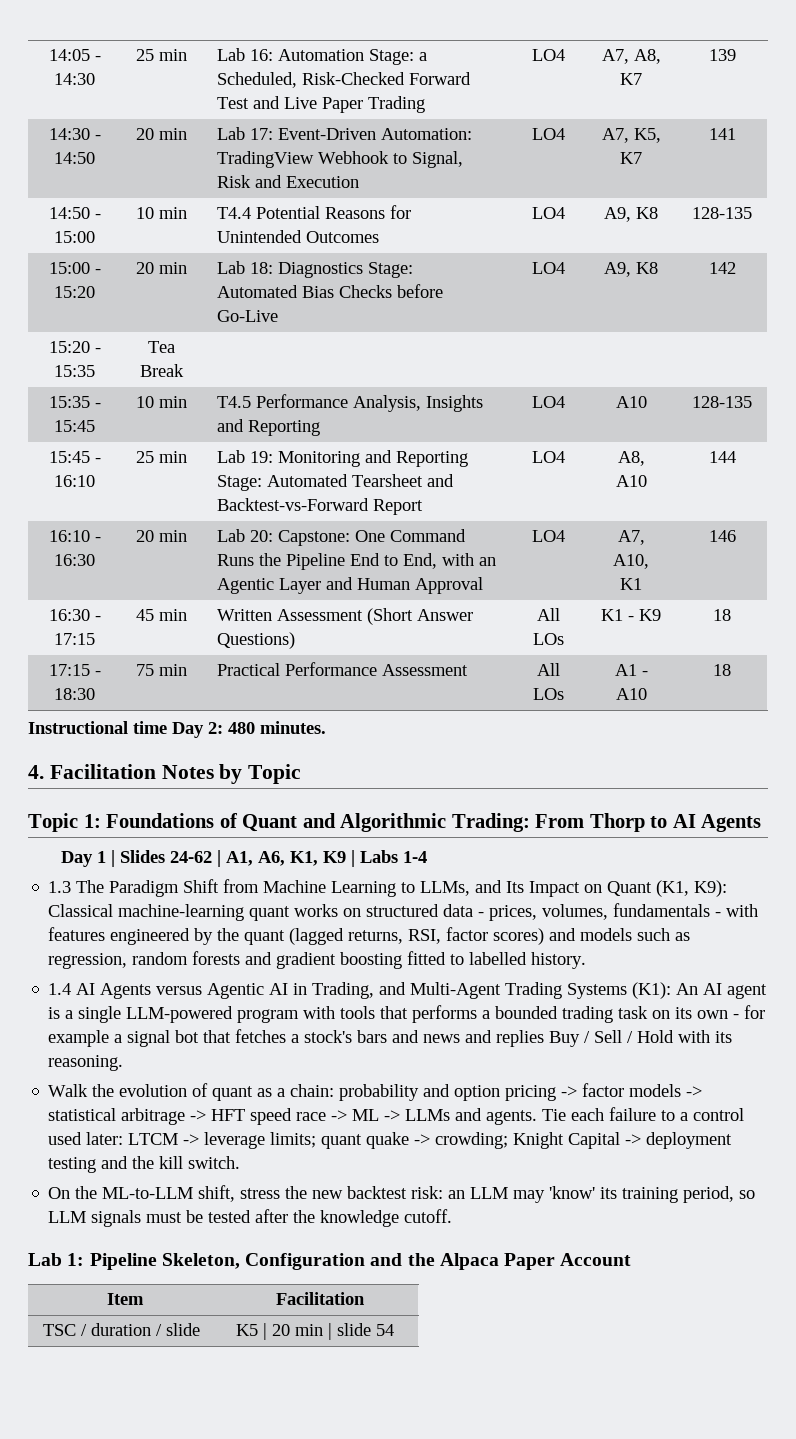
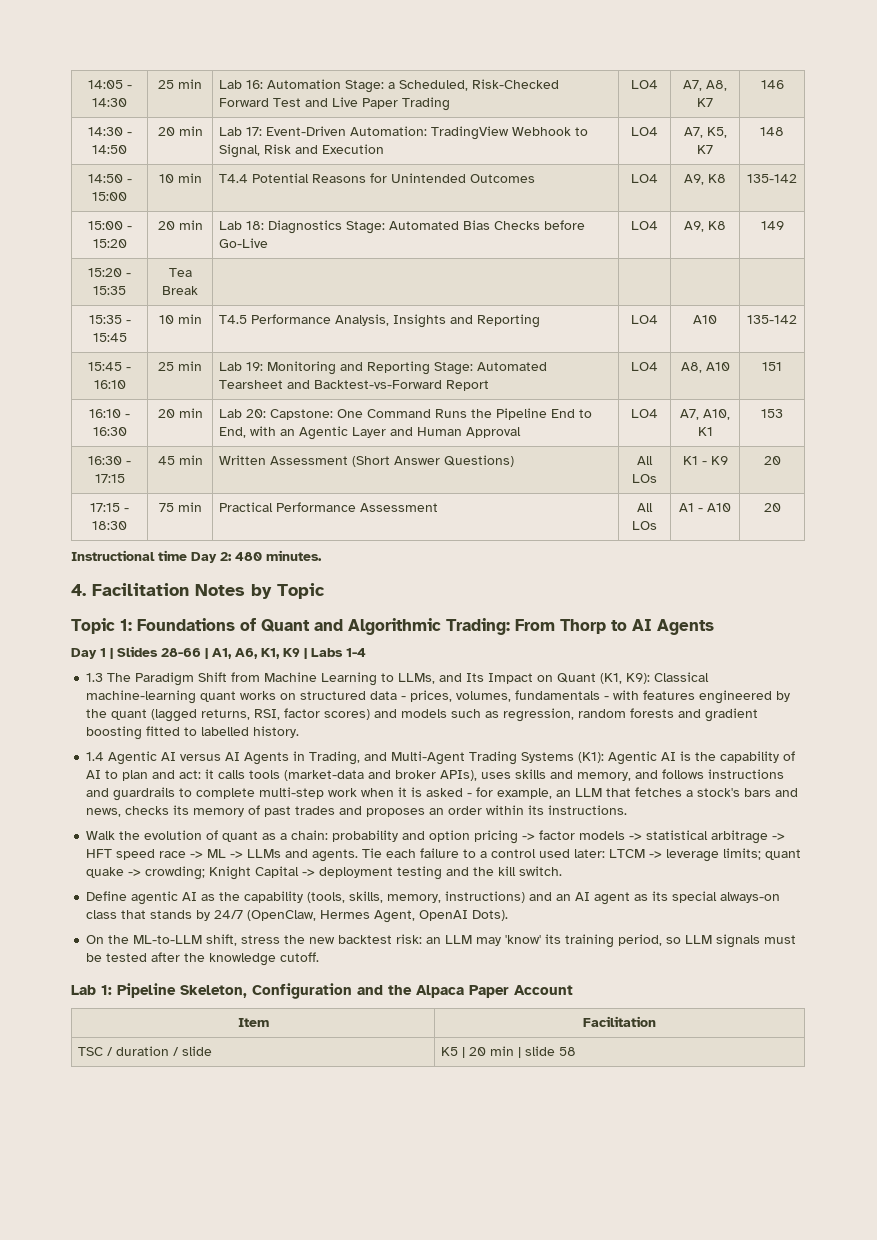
- 14:05 - 14:30 | 25 min | Lab 16: Automation Stage: a Scheduled, Risk-Checked Forward Test and Live Paper Trading | LO4 | A7, A8, K7 | 139
+ 14:05 - 14:30 | 25 min | Lab 16: Automation Stage: a Scheduled, Risk-Checked Forward Test and Live Paper Trading | LO4 | A7, A8, K7 | 146
- 14:30 - 14:50 | 20 min | Lab 17: Event-Driven Automation: TradingView Webhook to Signal, Risk and Execution | LO4 | A7, K5, K7 | 141
+ 14:30 - 14:50 | 20 min | Lab 17: Event-Driven Automation: TradingView Webhook to Signal, Risk and Execution | LO4 | A7, K5, K7 | 148
- 14:50 - 15:00 | 10 min | T4.4 Potential Reasons for Unintended Outcomes | LO4 | A9, K8 | 128-135
+ 14:50 - 15:00 | 10 min | T4.4 Potential Reasons for Unintended Outcomes | LO4 | A9, K8 | 135-142
- 15:00 - 15:20 | 20 min | Lab 18: Diagnostics Stage: Automated Bias Checks before Go-Live | LO4 | A9, K8 | 142
+ 15:00 - 15:20 | 20 min | Lab 18: Diagnostics Stage: Automated Bias Checks before Go-Live | LO4 | A9, K8 | 149
- 15:35 - 15:45 | 10 min | T4.5 Performance Analysis, Insights and Reporting | LO4 | A10 | 128-135
+ 15:35 - 15:45 | 10 min | T4.5 Performance Analysis, Insights and Reporting | LO4 | A10 | 135-142
- 15:45 - 16:10 | 25 min | Lab 19: Monitoring and Reporting Stage: Automated Tearsheet and Backtest-vs-Forward Report | LO4 | A8, A10 | 144
+ 15:45 - 16:10 | 25 min | Lab 19: Monitoring and Reporting Stage: Automated Tearsheet and Backtest-vs-Forward Report | LO4 | A8, A10 | 151
- 16:10 - 16:30 | 20 min | Lab 20: Capstone: One Command Runs the Pipeline End to End, with an Agentic Layer and Human Approval | LO4 | A7, A10, K1 | 146
+ 16:10 - 16:30 | 20 min | Lab 20: Capstone: One Command Runs the Pipeline End to End, with an Agentic Layer and Human Approval | LO4 | A7, A10, K1 | 153
- 16:30 - 17:15 | 45 min | Written Assessment (Short Answer Questions) | All LOs | K1 - K9 | 18
+ 16:30 - 17:15 | 45 min | Written Assessment (Short Answer Questions) | All LOs | K1 - K9 | 20
- 17:15 - 18:30 | 75 min | Practical Performance Assessment | All LOs | A1 - A10 | 18
+ 17:15 - 18:30 | 75 min | Practical Performance Assessment | All LOs | A1 - A10 | 20
- Day 1 | Slides 24-62 | A1, A6, K1, K9 | Labs 1-4
+ Day 1 | Slides 28-66 | A1, A6, K1, K9 | Labs 1-4
- 1.4 AI Agents versus Agentic AI in Trading, and Multi-Agent Trading Systems (K1): An AI agent is a single LLM-powered program with tools that performs a bounded trading task on its own - for example a signal bot that fetches a stock's bars and news and replies Buy / Sell / Hold with its reasoning.
+ 1.4 Agentic AI versus AI Agents in Trading, and Multi-Agent Trading Systems (K1): Agentic AI is the capability of AI to plan and act: it calls tools (market-data and broker APIs), uses skills and memory, and follows instructions and guardrails to complete multi-step work when it is asked - for example, an LLM that fetches a stock's bars and news, checks its memory of past trades and proposes an order within its instructions.
+ Define agentic AI as the capability (tools, skills, memory, instructions) and an AI agent as its special always-on class that stands by 24/7 (OpenClaw, Hermes Agent, OpenAI Dots).
- TSC / duration / slide | K5 | 20 min | slide 54
+ TSC / duration / slide | K5 | 20 min | slide 58

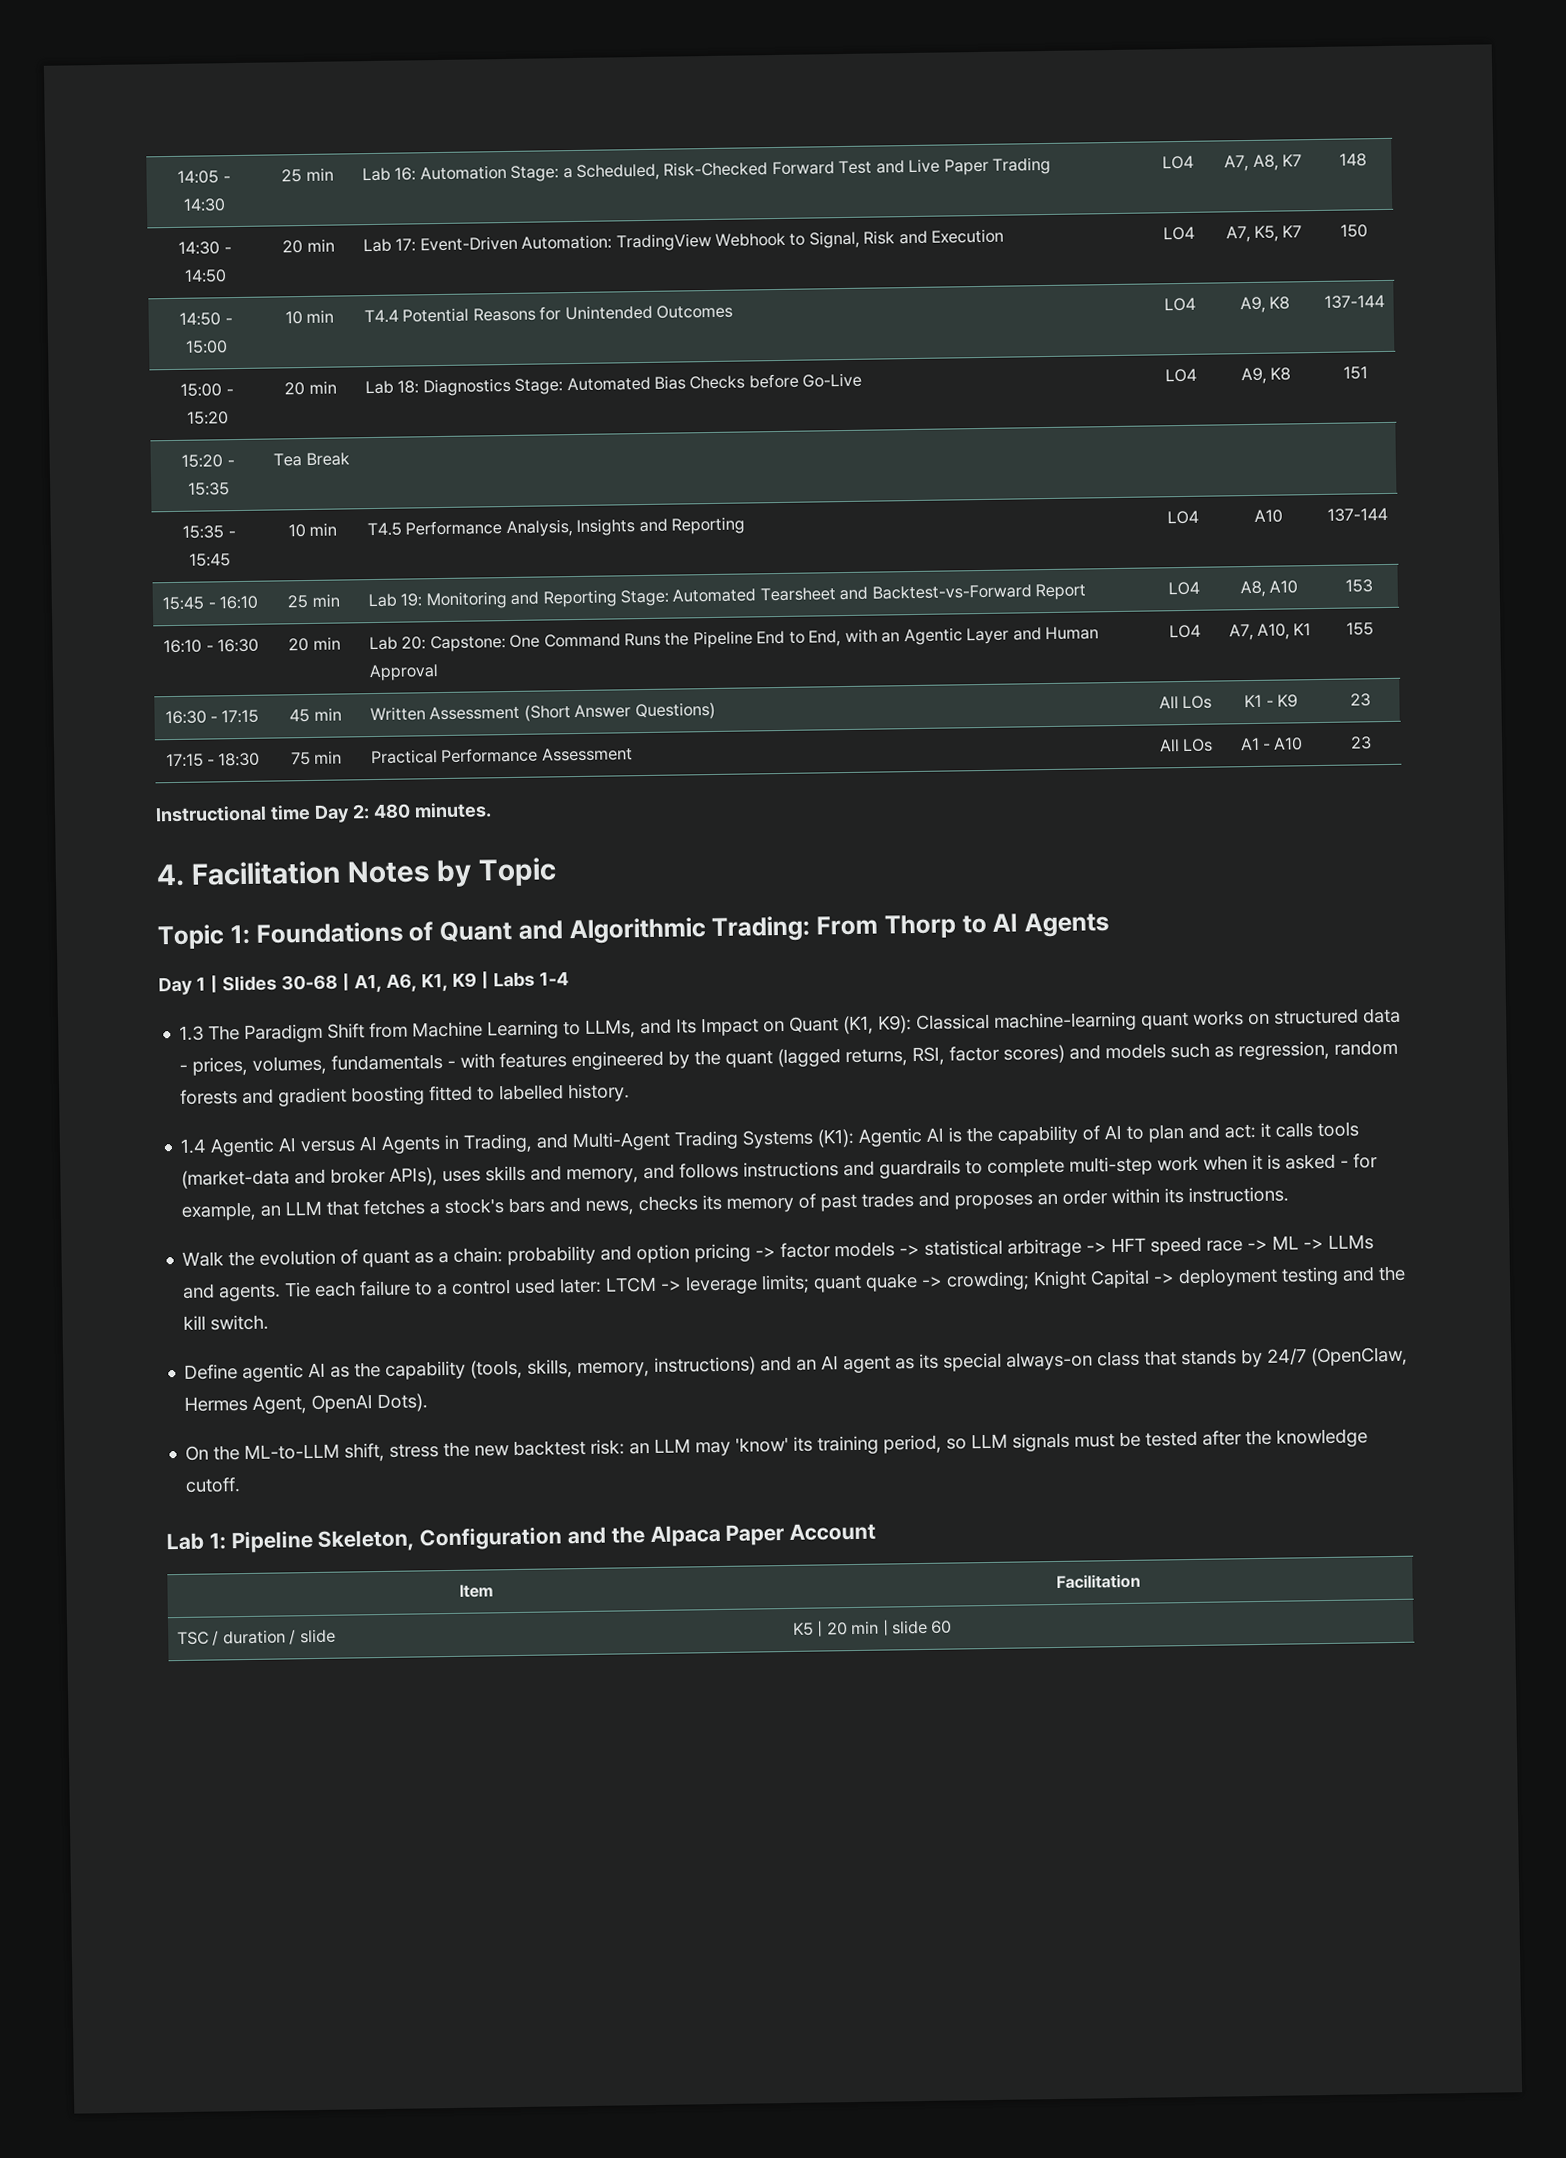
- 14:05 - 14:30 | 25 min | Lab 16: Automation Stage: a Scheduled, Risk-Checked Forward Test and Live Paper Trading | LO4 | A7, A8, K7 | 146
+ 14:05 - 14:30 | 25 min | Lab 16: Automation Stage: a Scheduled, Risk-Checked Forward Test and Live Paper Trading | LO4 | A7, A8, K7 | 148
- 14:30 - 14:50 | 20 min | Lab 17: Event-Driven Automation: TradingView Webhook to Signal, Risk and Execution | LO4 | A7, K5, K7 | 148
+ 14:30 - 14:50 | 20 min | Lab 17: Event-Driven Automation: TradingView Webhook to Signal, Risk and Execution | LO4 | A7, K5, K7 | 150
- 14:50 - 15:00 | 10 min | T4.4 Potential Reasons for Unintended Outcomes | LO4 | A9, K8 | 135-142
+ 14:50 - 15:00 | 10 min | T4.4 Potential Reasons for Unintended Outcomes | LO4 | A9, K8 | 137-144
- 15:00 - 15:20 | 20 min | Lab 18: Diagnostics Stage: Automated Bias Checks before Go-Live | LO4 | A9, K8 | 149
+ 15:00 - 15:20 | 20 min | Lab 18: Diagnostics Stage: Automated Bias Checks before Go-Live | LO4 | A9, K8 | 151
- 15:35 - 15:45 | 10 min | T4.5 Performance Analysis, Insights and Reporting | LO4 | A10 | 135-142
+ 15:35 - 15:45 | 10 min | T4.5 Performance Analysis, Insights and Reporting | LO4 | A10 | 137-144
- 15:45 - 16:10 | 25 min | Lab 19: Monitoring and Reporting Stage: Automated Tearsheet and Backtest-vs-Forward Report | LO4 | A8, A10 | 151
+ 15:45 - 16:10 | 25 min | Lab 19: Monitoring and Reporting Stage: Automated Tearsheet and Backtest-vs-Forward Report | LO4 | A8, A10 | 153
- 16:10 - 16:30 | 20 min | Lab 20: Capstone: One Command Runs the Pipeline End to End, with an Agentic Layer and Human Approval | LO4 | A7, A10, K1 | 153
+ 16:10 - 16:30 | 20 min | Lab 20: Capstone: One Command Runs the Pipeline End to End, with an Agentic Layer and Human Approval | LO4 | A7, A10, K1 | 155
- 16:30 - 17:15 | 45 min | Written Assessment (Short Answer Questions) | All LOs | K1 - K9 | 20
+ 16:30 - 17:15 | 45 min | Written Assessment (Short Answer Questions) | All LOs | K1 - K9 | 23
- 17:15 - 18:30 | 75 min | Practical Performance Assessment | All LOs | A1 - A10 | 20
+ 17:15 - 18:30 | 75 min | Practical Performance Assessment | All LOs | A1 - A10 | 23
- Day 1 | Slides 28-66 | A1, A6, K1, K9 | Labs 1-4
+ Day 1 | Slides 30-68 | A1, A6, K1, K9 | Labs 1-4
- TSC / duration / slide | K5 | 20 min | slide 58
+ TSC / duration / slide | K5 | 20 min | slide 60

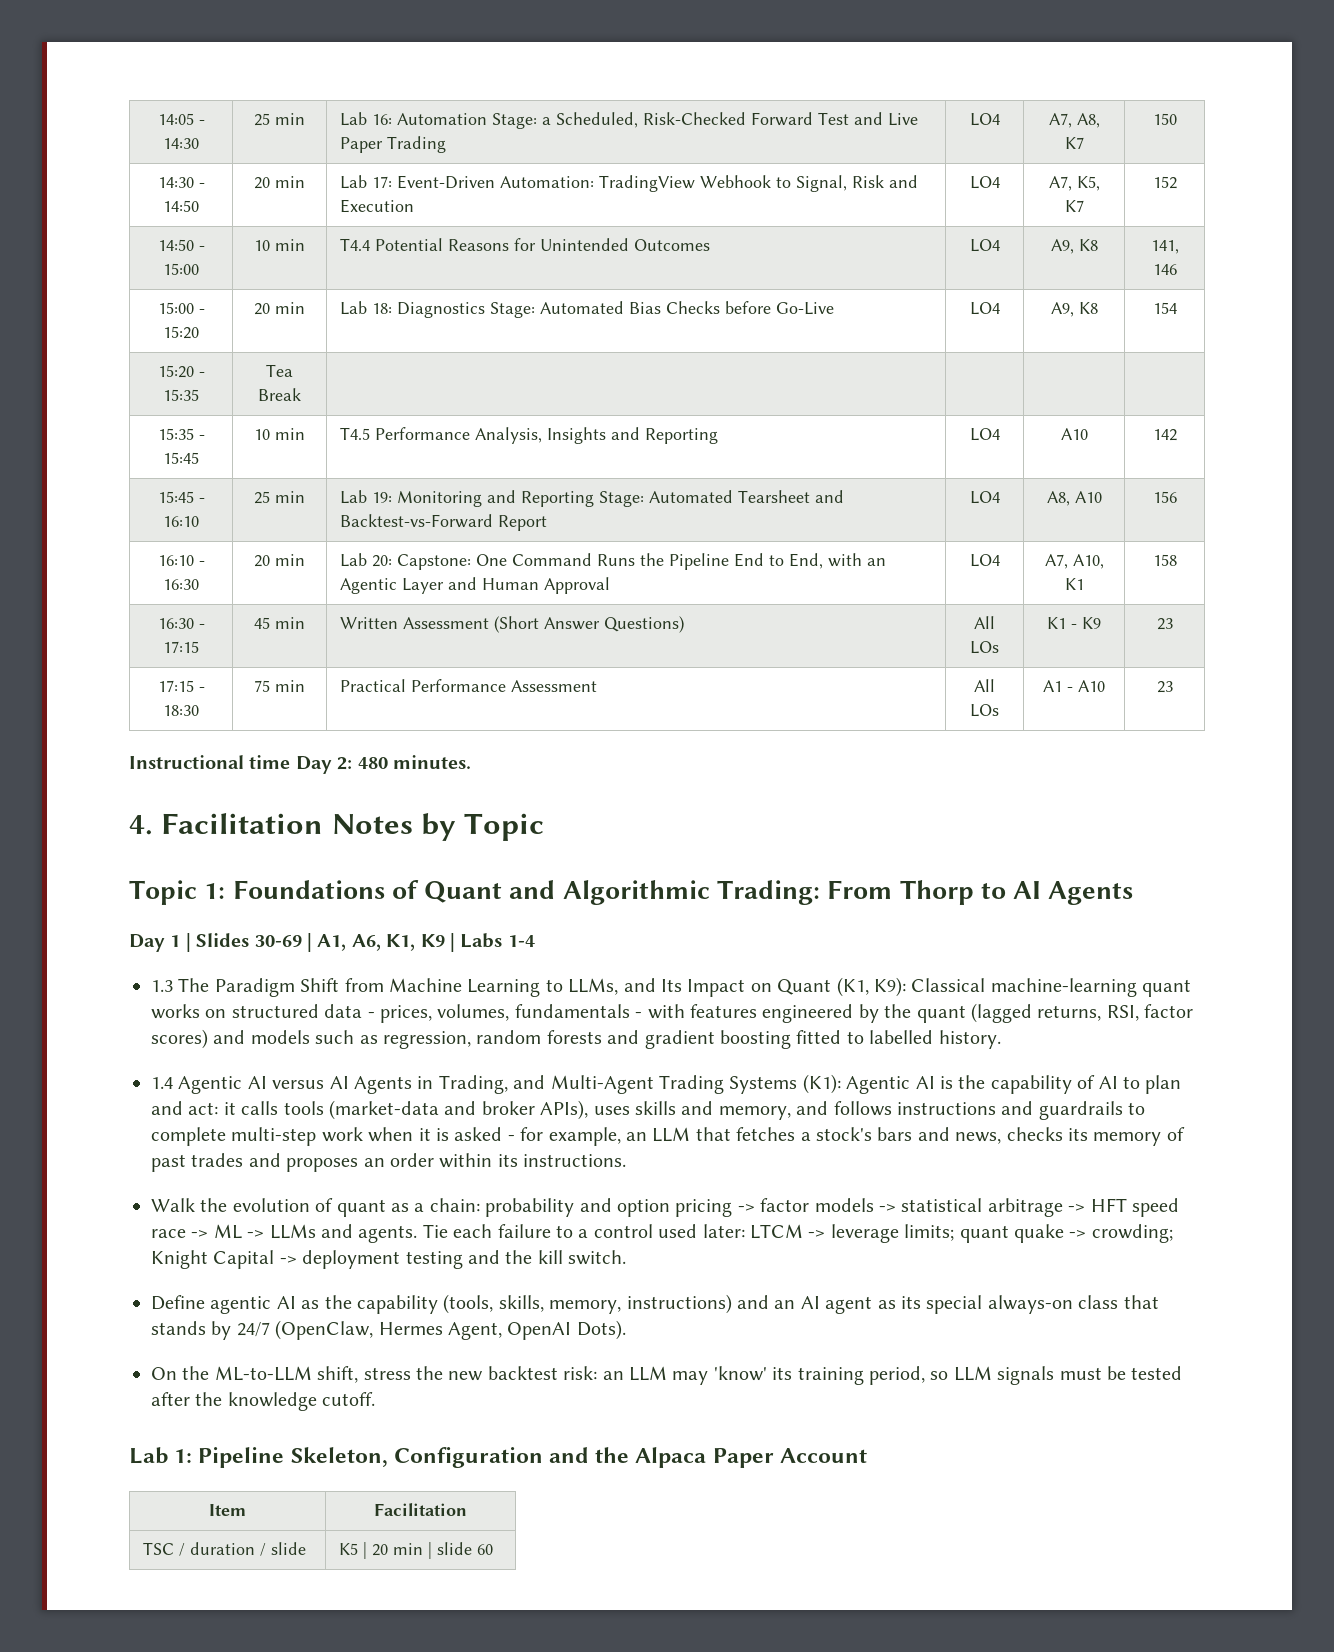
- 14:05 - 14:30 | 25 min | Lab 16: Automation Stage: a Scheduled, Risk-Checked Forward Test and Live Paper Trading | LO4 | A7, A8, K7 | 148
+ 14:05 - 14:30 | 25 min | Lab 16: Automation Stage: a Scheduled, Risk-Checked Forward Test and Live Paper Trading | LO4 | A7, A8, K7 | 150
- 14:30 - 14:50 | 20 min | Lab 17: Event-Driven Automation: TradingView Webhook to Signal, Risk and Execution | LO4 | A7, K5, K7 | 150
+ 14:30 - 14:50 | 20 min | Lab 17: Event-Driven Automation: TradingView Webhook to Signal, Risk and Execution | LO4 | A7, K5, K7 | 152
- 14:50 - 15:00 | 10 min | T4.4 Potential Reasons for Unintended Outcomes | LO4 | A9, K8 | 137-144
+ 14:50 - 15:00 | 10 min | T4.4 Potential Reasons for Unintended Outcomes | LO4 | A9, K8 | 141, 146
- 15:00 - 15:20 | 20 min | Lab 18: Diagnostics Stage: Automated Bias Checks before Go-Live | LO4 | A9, K8 | 151
+ 15:00 - 15:20 | 20 min | Lab 18: Diagnostics Stage: Automated Bias Checks before Go-Live | LO4 | A9, K8 | 154
- 15:35 - 15:45 | 10 min | T4.5 Performance Analysis, Insights and Reporting | LO4 | A10 | 137-144
+ 15:35 - 15:45 | 10 min | T4.5 Performance Analysis, Insights and Reporting | LO4 | A10 | 142
- 15:45 - 16:10 | 25 min | Lab 19: Monitoring and Reporting Stage: Automated Tearsheet and Backtest-vs-Forward Report | LO4 | A8, A10 | 153
+ 15:45 - 16:10 | 25 min | Lab 19: Monitoring and Reporting Stage: Automated Tearsheet and Backtest-vs-Forward Report | LO4 | A8, A10 | 156
- 16:10 - 16:30 | 20 min | Lab 20: Capstone: One Command Runs the Pipeline End to End, with an Agentic Layer and Human Approval | LO4 | A7, A10, K1 | 155
+ 16:10 - 16:30 | 20 min | Lab 20: Capstone: One Command Runs the Pipeline End to End, with an Agentic Layer and Human Approval | LO4 | A7, A10, K1 | 158
- Day 1 | Slides 30-68 | A1, A6, K1, K9 | Labs 1-4
+ Day 1 | Slides 30-69 | A1, A6, K1, K9 | Labs 1-4

